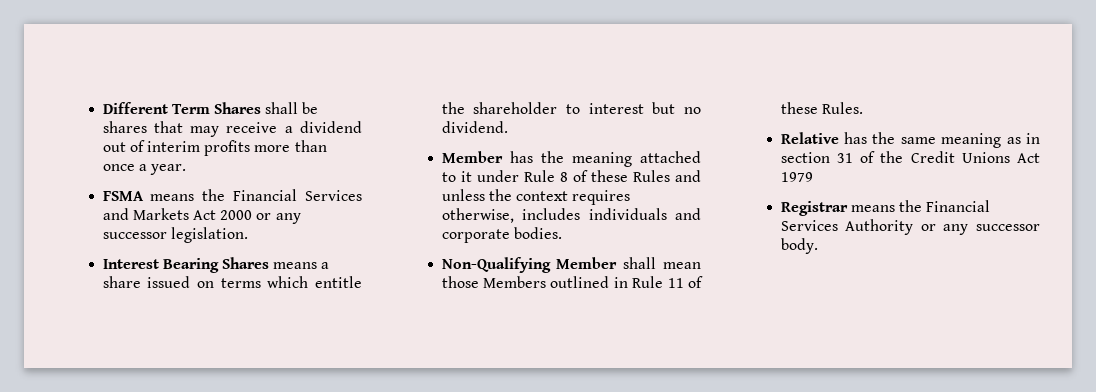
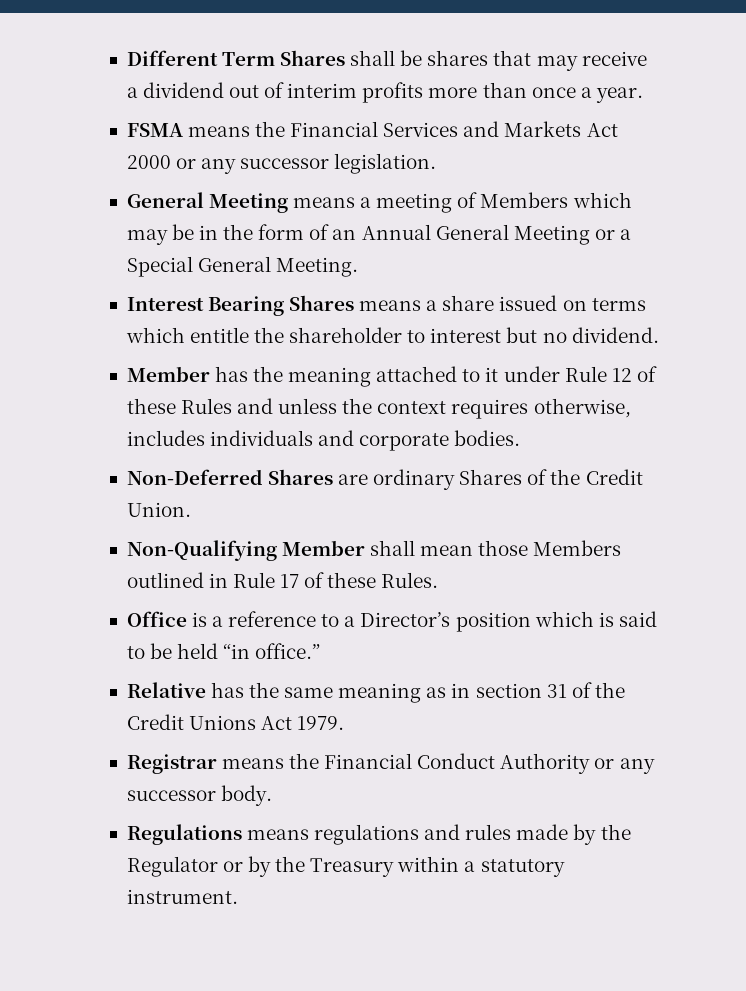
+ General Meeting means a meeting of Members which may be in the form of an Annual General Meeting or a Special General Meeting.
- Member has the meaning attached to it under Rule 8 of these Rules and unless the context requires otherwise, includes individuals and corporate bodies.
+ Member has the meaning attached to it under Rule 12 of these Rules and unless the context requires otherwise, includes individuals and corporate bodies.
+ Non-Deferred Shares are ordinary Shares of the Credit Union.
- Non-Qualifying Member shall mean those Members outlined in Rule 11 of these Rules.
+ Non-Qualifying Member shall mean those Members outlined in Rule 17 of these Rules.
+ Office is a reference to a Director’s position which is said to be held “in office.”
- Relative has the same meaning as in section 31 of the Credit Unions Act 1979
+ Relative has the same meaning as in section 31 of the Credit Unions Act 1979.
- Registrar means the Financial Services Authority or any successor body.
+ Registrar means the Financial Conduct Authority or any successor body.
+ Regulations means regulations and rules made by the Regulator or by the Treasury within a statutory instrument.

